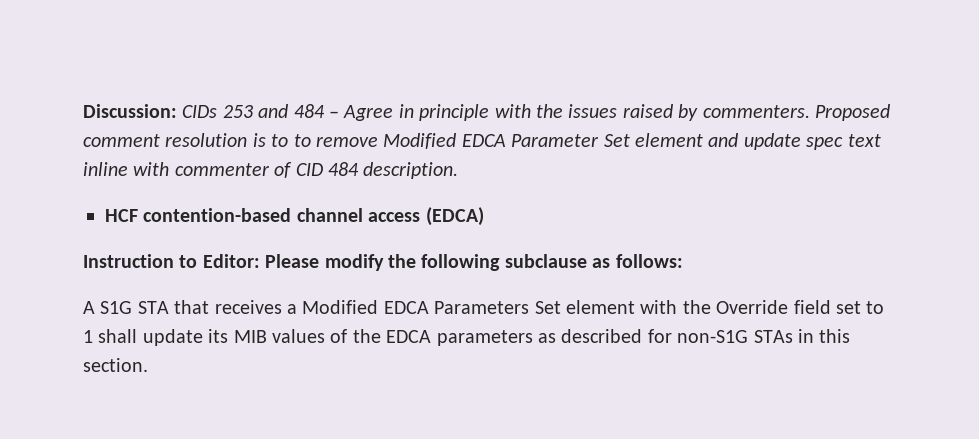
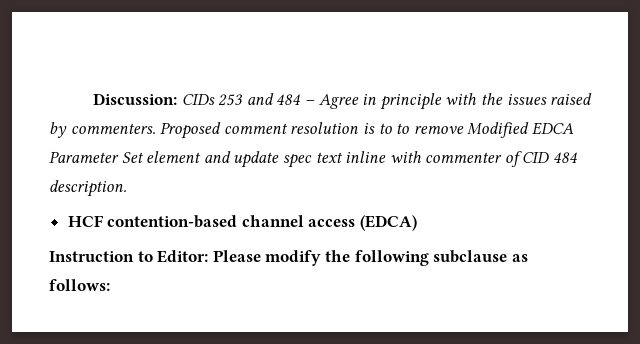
- A S1G STA that receives a Modified EDCA Parameters Set element with the Override field set to 1 shall update its MIB values of the EDCA parameters as described for non-S1G STAs in this section.

